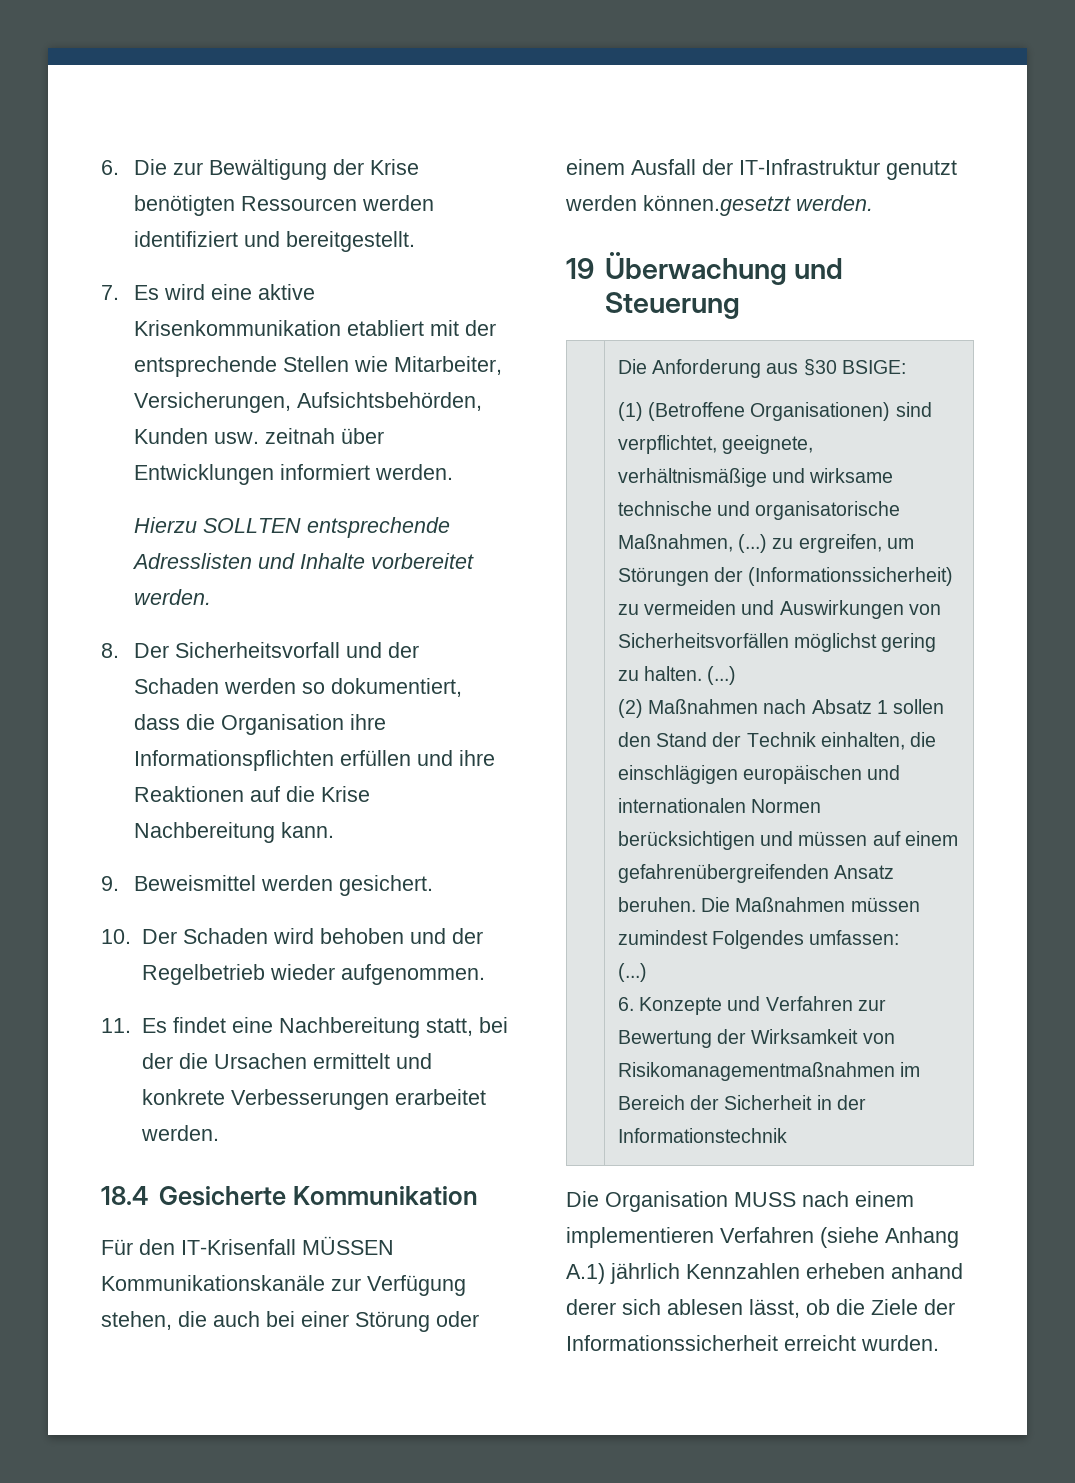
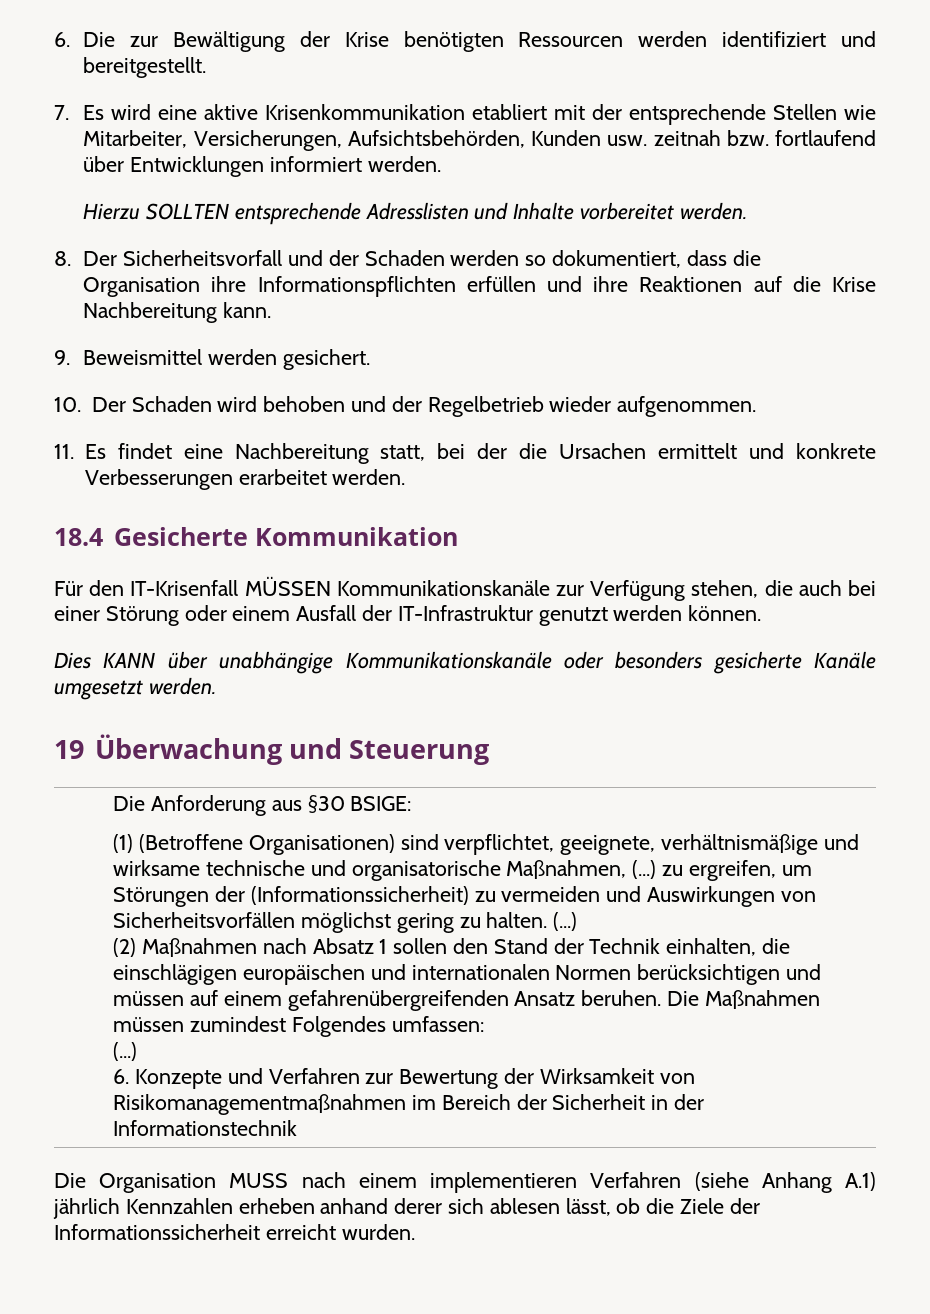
- 7. Es wird eine aktive Krisenkommunikation etabliert mit der entsprechende Stellen wie Mitarbeiter, Versicherungen, Aufsichtsbehörden, Kunden usw. zeitnah über Entwicklungen informiert werden.
+ 7. Es wird eine aktive Krisenkommunikation etabliert mit der entsprechende Stellen wie Mitarbeiter, Versicherungen, Aufsichtsbehörden, Kunden usw. zeitnah bzw. fortlaufend über Entwicklungen informiert werden.
- Für den IT-Krisenfall MÜSSEN Kommunikationskanäle zur Verfügung stehen, die auch bei einer Störung oder einem Ausfall der IT-Infrastruktur genutzt werden können.gesetzt werden.
+ Für den IT-Krisenfall MÜSSEN Kommunikationskanäle zur Verfügung stehen, die auch bei einer Störung oder einem Ausfall der IT-Infrastruktur genutzt werden können.
+ Dies KANN über unabhängige Kommunikationskanäle oder besonders gesicherte Kanäle umgesetzt werden.

